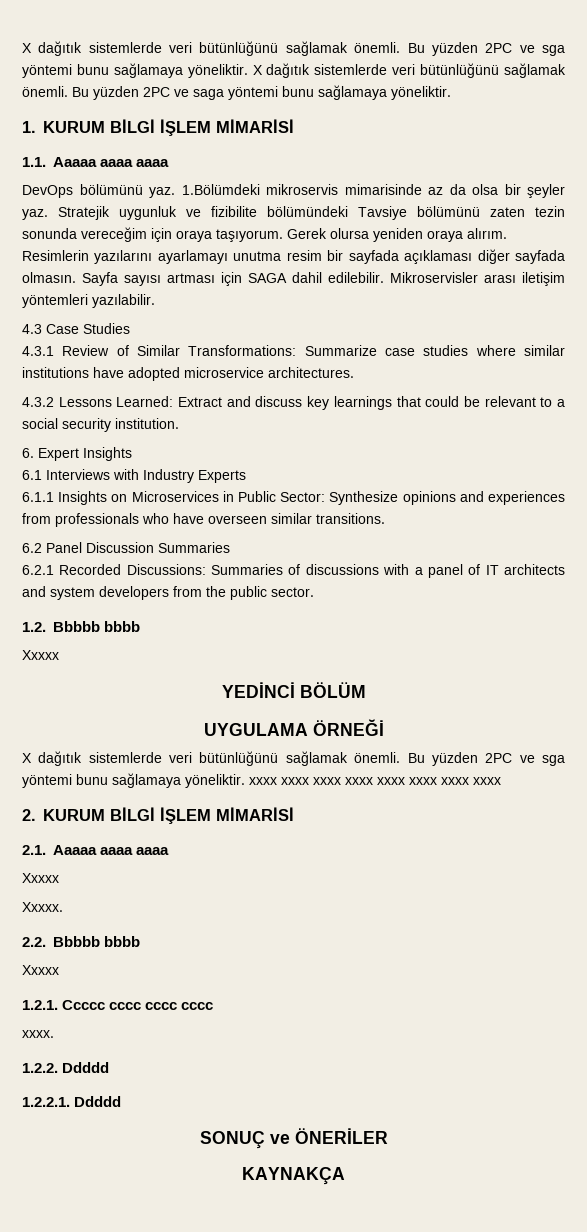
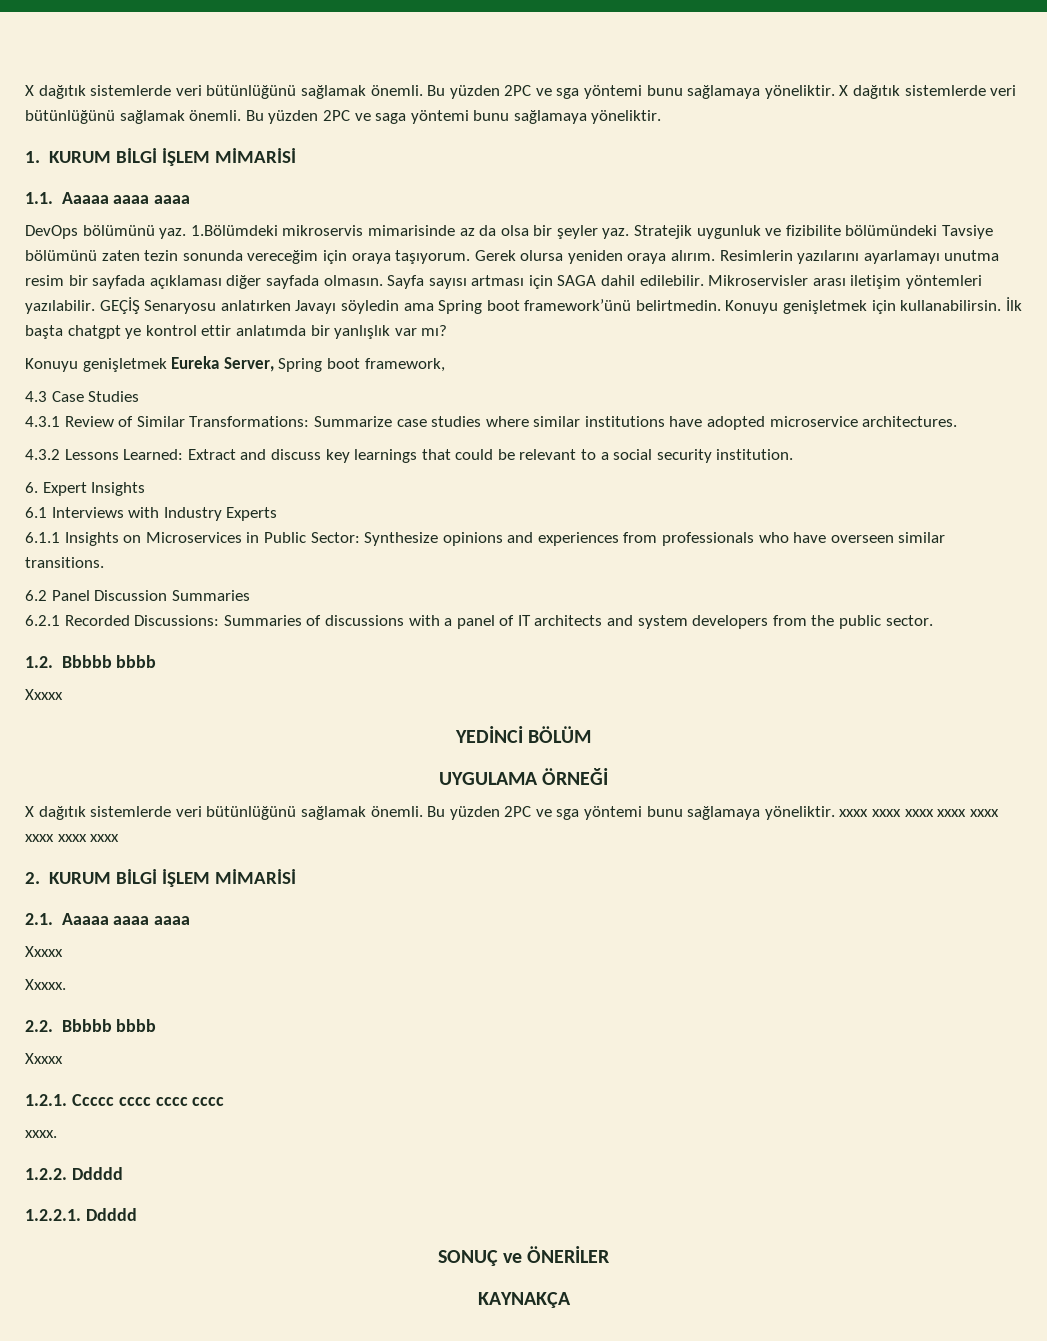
+ GEÇİŞ Senaryosu anlatırken Javayı söyledin ama Spring boot framework’ünü belirtmedin. Konuyu genişletmek için kullanabilirsin. İlk başta chatgpt ye kontrol ettir anlatımda bir yanlışlık var mı?
+ Konuyu genişletmek Eureka Server, Spring boot framework,

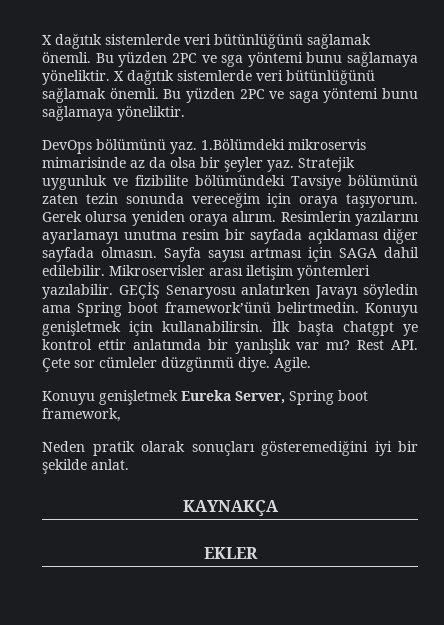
- 1. KURUM BİLGİ İŞLEM MİMARİSİ
- 1.1. Aaaaa aaaa aaaa
+ Rest API. Çete sor cümleler düzgünmü diye. Agile.
- 4.3 Case Studies
- 4.3.1 Review of Similar Transformations: Summarize case studies where similar institutions have adopted microservice architectures.
- 4.3.2 Lessons Learned: Extract and discuss key learnings that could be relevant to a social security institution.
- 6. Expert Insights
- 6.1 Interviews with Industry Experts
- 6.1.1 Insights on Microservices in Public Sector: Synthesize opinions and experiences from professionals who have overseen similar transitions.
- 6.2 Panel Discussion Summaries
- 6.2.1 Recorded Discussions: Summaries of discussions with a panel of IT architects and system developers from the public sector.
- 1.2. Bbbbb bbbb
- Xxxxx
- YEDİNCİ BÖLÜM
- UYGULAMA ÖRNEĞİ
- X dağıtık sistemlerde veri bütünlüğünü sağlamak önemli. Bu yüzden 2PC ve sga yöntemi bunu sağlamaya yöneliktir. xxxx xxxx xxxx xxxx xxxx xxxx xxxx xxxx
- 2. KURUM BİLGİ İŞLEM MİMARİSİ
- 2.1. Aaaaa aaaa aaaa
- Xxxxx
- Xxxxx.
- 2.2. Bbbbb bbbb
- Xxxxx
- 1.2.1. Ccccc cccc cccc cccc
- xxxx.
- 1.2.2. Ddddd
- 1.2.2.1. Ddddd
- SONUÇ ve ÖNERİLER
+ Neden pratik olarak sonuçları gösteremediğini iyi bir şekilde anlat.
+ EKLER

